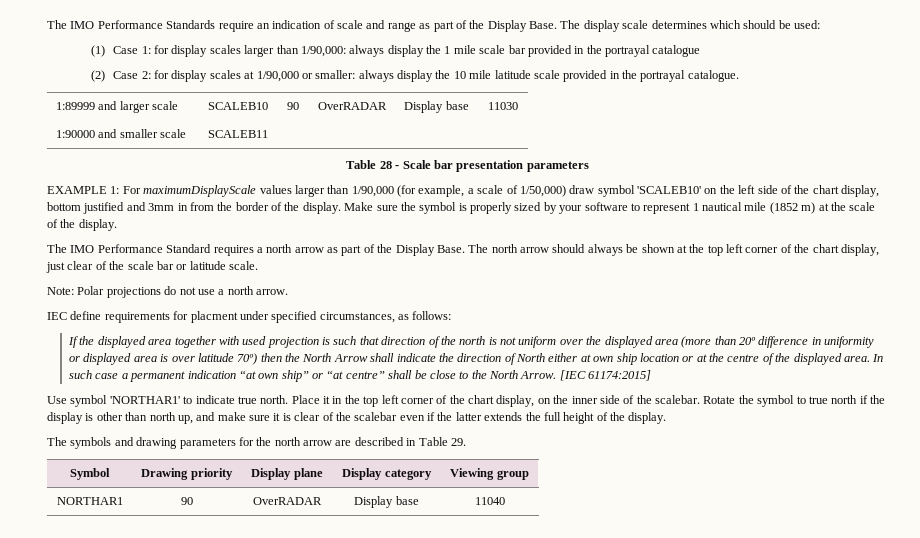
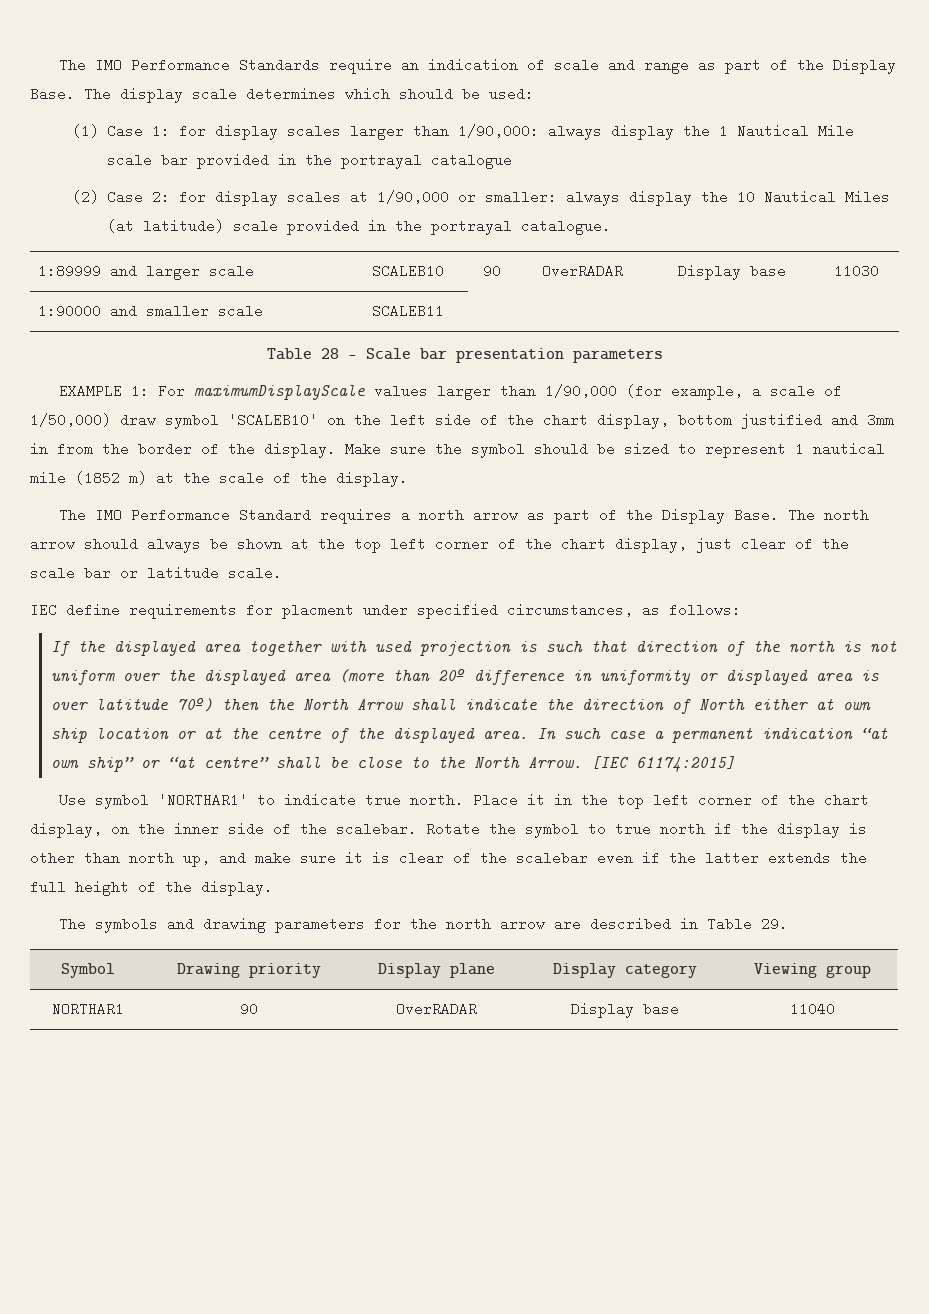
- (1) Case 1: for display scales larger than 1/90,000: always display the 1 mile scale bar provided in the portrayal catalogue
+ (1) Case 1: for display scales larger than 1/90,000: always display the 1 Nautical Mile scale bar provided in the portrayal catalogue
- (2) Case 2: for display scales at 1/90,000 or smaller: always display the 10 mile latitude scale provided in the portrayal catalogue.
+ (2) Case 2: for display scales at 1/90,000 or smaller: always display the 10 Nautical Miles (at latitude) scale provided in the portrayal catalogue.
- Make sure the symbol is properly sized by your software to represent 1 nautical mile (1852 m) at the scale of the display.
+ Make sure the symbol should be sized to represent 1 nautical mile (1852 m) at the scale of the display.
- Note: Polar projections do not use a north arrow.

